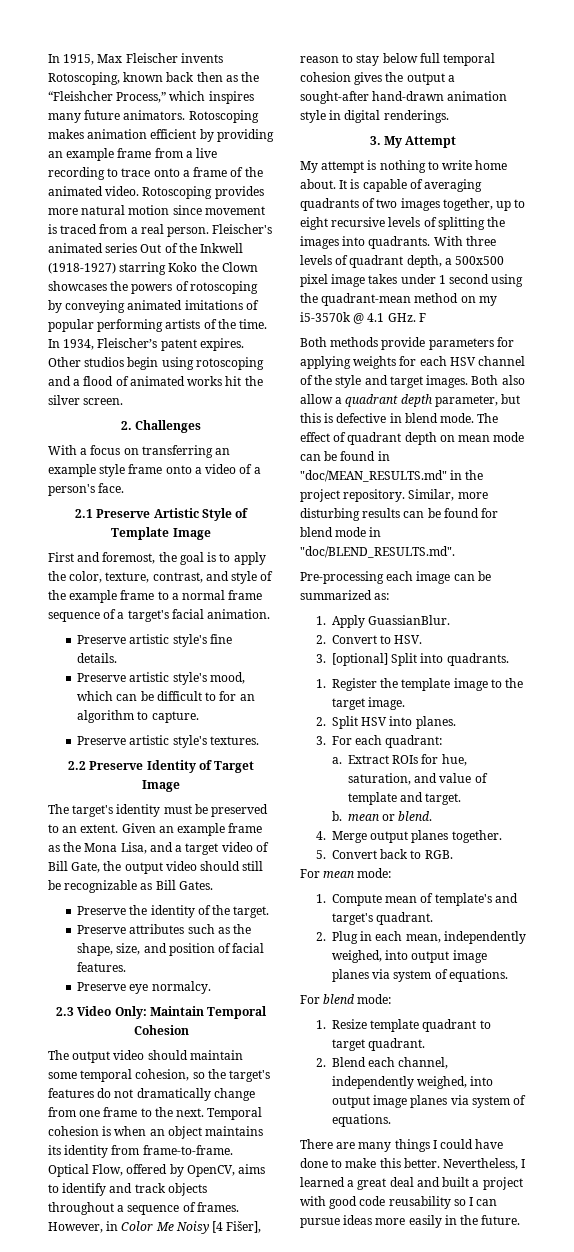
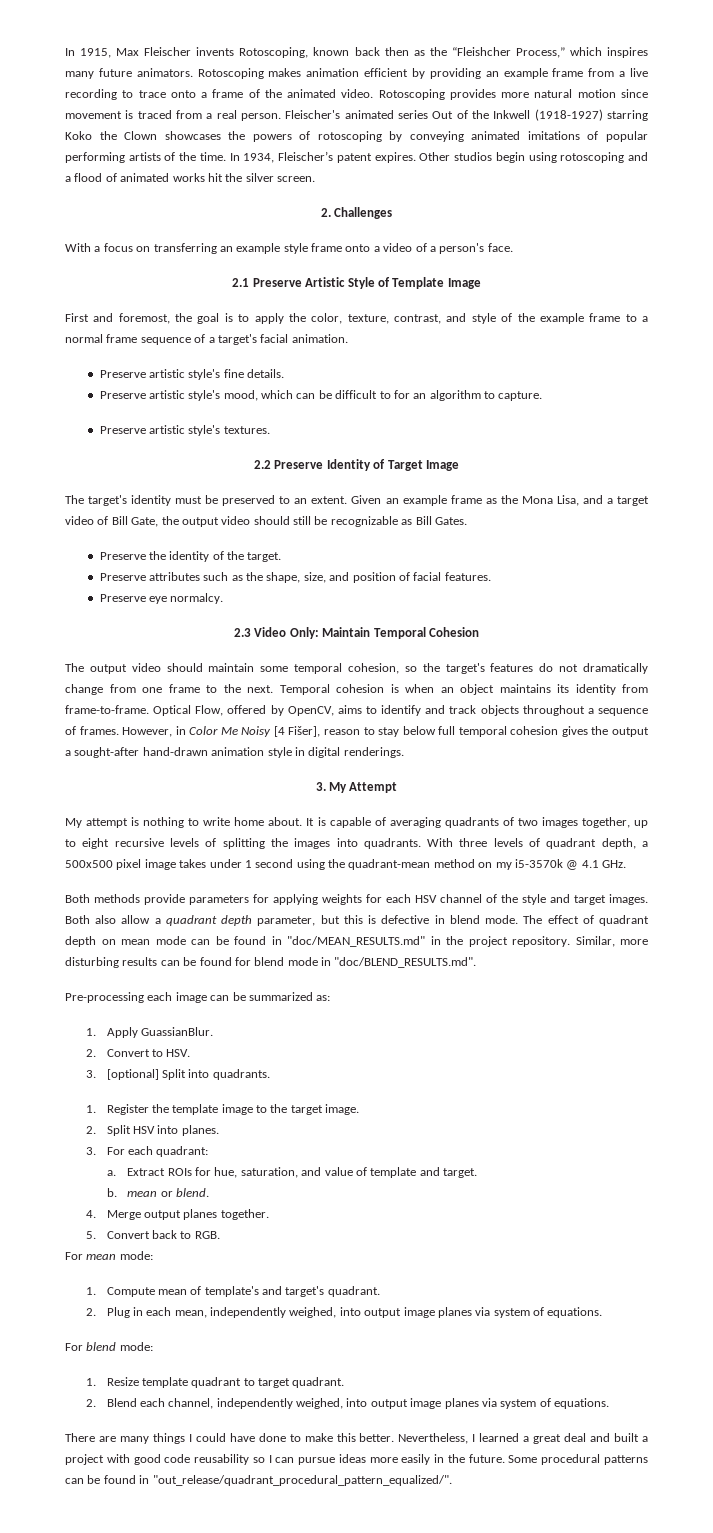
- With three levels of quadrant depth, a 500x500 pixel image takes under 1 second using the quadrant-mean method on my i5-3570k @ 4.1 GHz. F
+ With three levels of quadrant depth, a 500x500 pixel image takes under 1 second using the quadrant-mean method on my i5-3570k @ 4.1 GHz.
+ Some procedural patterns can be found in "out_release/quadrant_procedural_pattern_equalized/".

